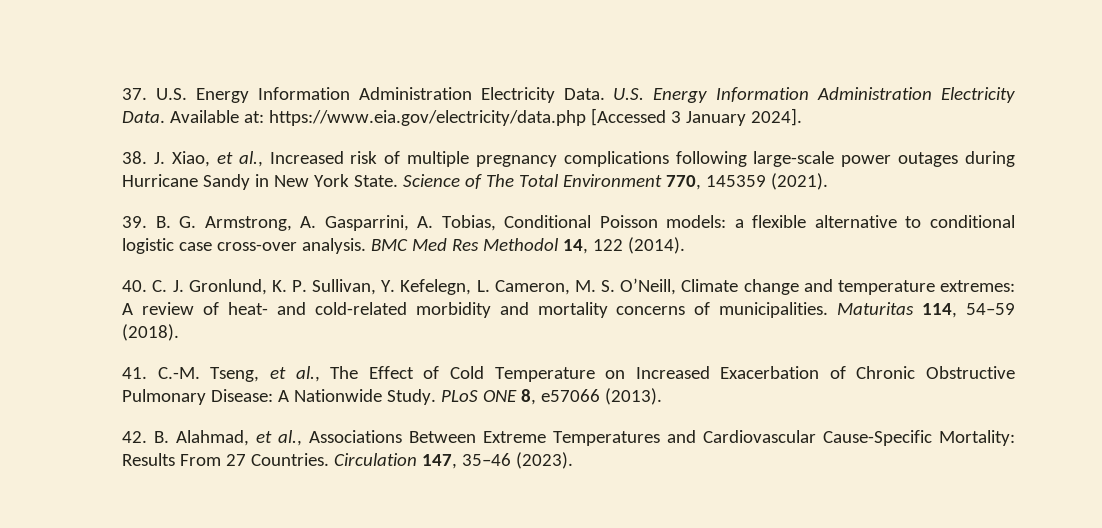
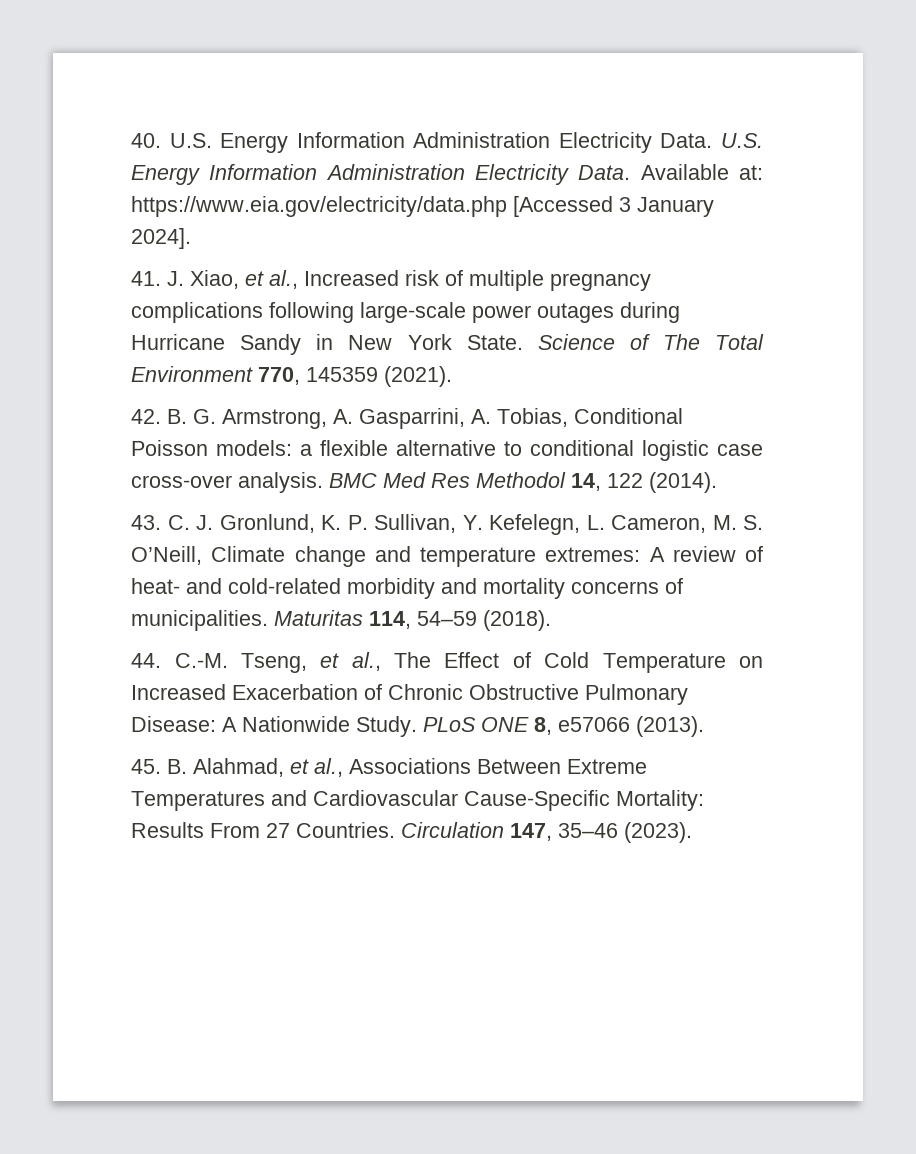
- 37. U.S. Energy Information Administration Electricity Data.
+ 40. U.S. Energy Information Administration Electricity Data.
- 38. J. Xiao, et al., Increased risk of multiple pregnancy complications following large-scale power outages during Hurricane Sandy in New York State.
+ 41. J. Xiao, et al., Increased risk of multiple pregnancy complications following large-scale power outages during Hurricane Sandy in New York State.
- 39. B. G. Armstrong, A. Gasparrini, A. Tobias, Conditional Poisson models: a flexible alternative to conditional logistic case cross-over analysis.
+ 42. B. G. Armstrong, A. Gasparrini, A. Tobias, Conditional Poisson models: a flexible alternative to conditional logistic case cross-over analysis.
- 40. C. J. Gronlund, K. P. Sullivan, Y. Kefelegn, L. Cameron, M. S. O’Neill, Climate change and temperature extremes: A review of heat- and cold-related morbidity and mortality concerns of municipalities.
+ 43. C. J. Gronlund, K. P. Sullivan, Y. Kefelegn, L. Cameron, M. S. O’Neill, Climate change and temperature extremes: A review of heat- and cold-related morbidity and mortality concerns of municipalities.
- 41. C.-M. Tseng, et al., The Effect of Cold Temperature on Increased Exacerbation of Chronic Obstructive Pulmonary Disease: A Nationwide Study.
+ 44. C.-M. Tseng, et al., The Effect of Cold Temperature on Increased Exacerbation of Chronic Obstructive Pulmonary Disease: A Nationwide Study.
- 42. B. Alahmad, et al., Associations Between Extreme Temperatures and Cardiovascular Cause-Specific Mortality: Results From 27 Countries.
+ 45. B. Alahmad, et al., Associations Between Extreme Temperatures and Cardiovascular Cause-Specific Mortality: Results From 27 Countries.

